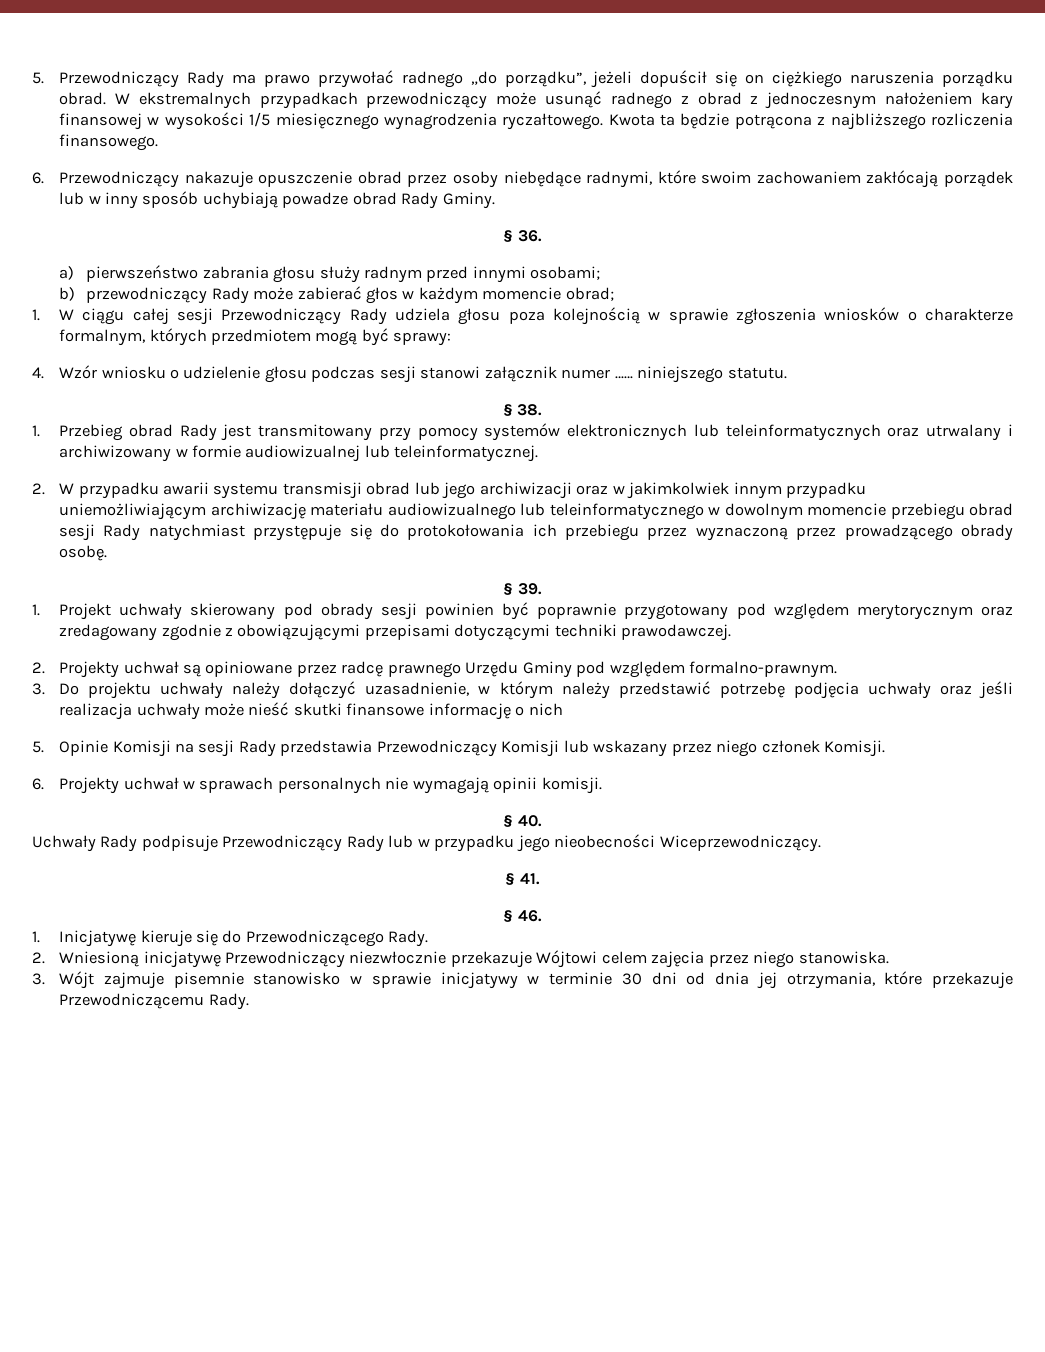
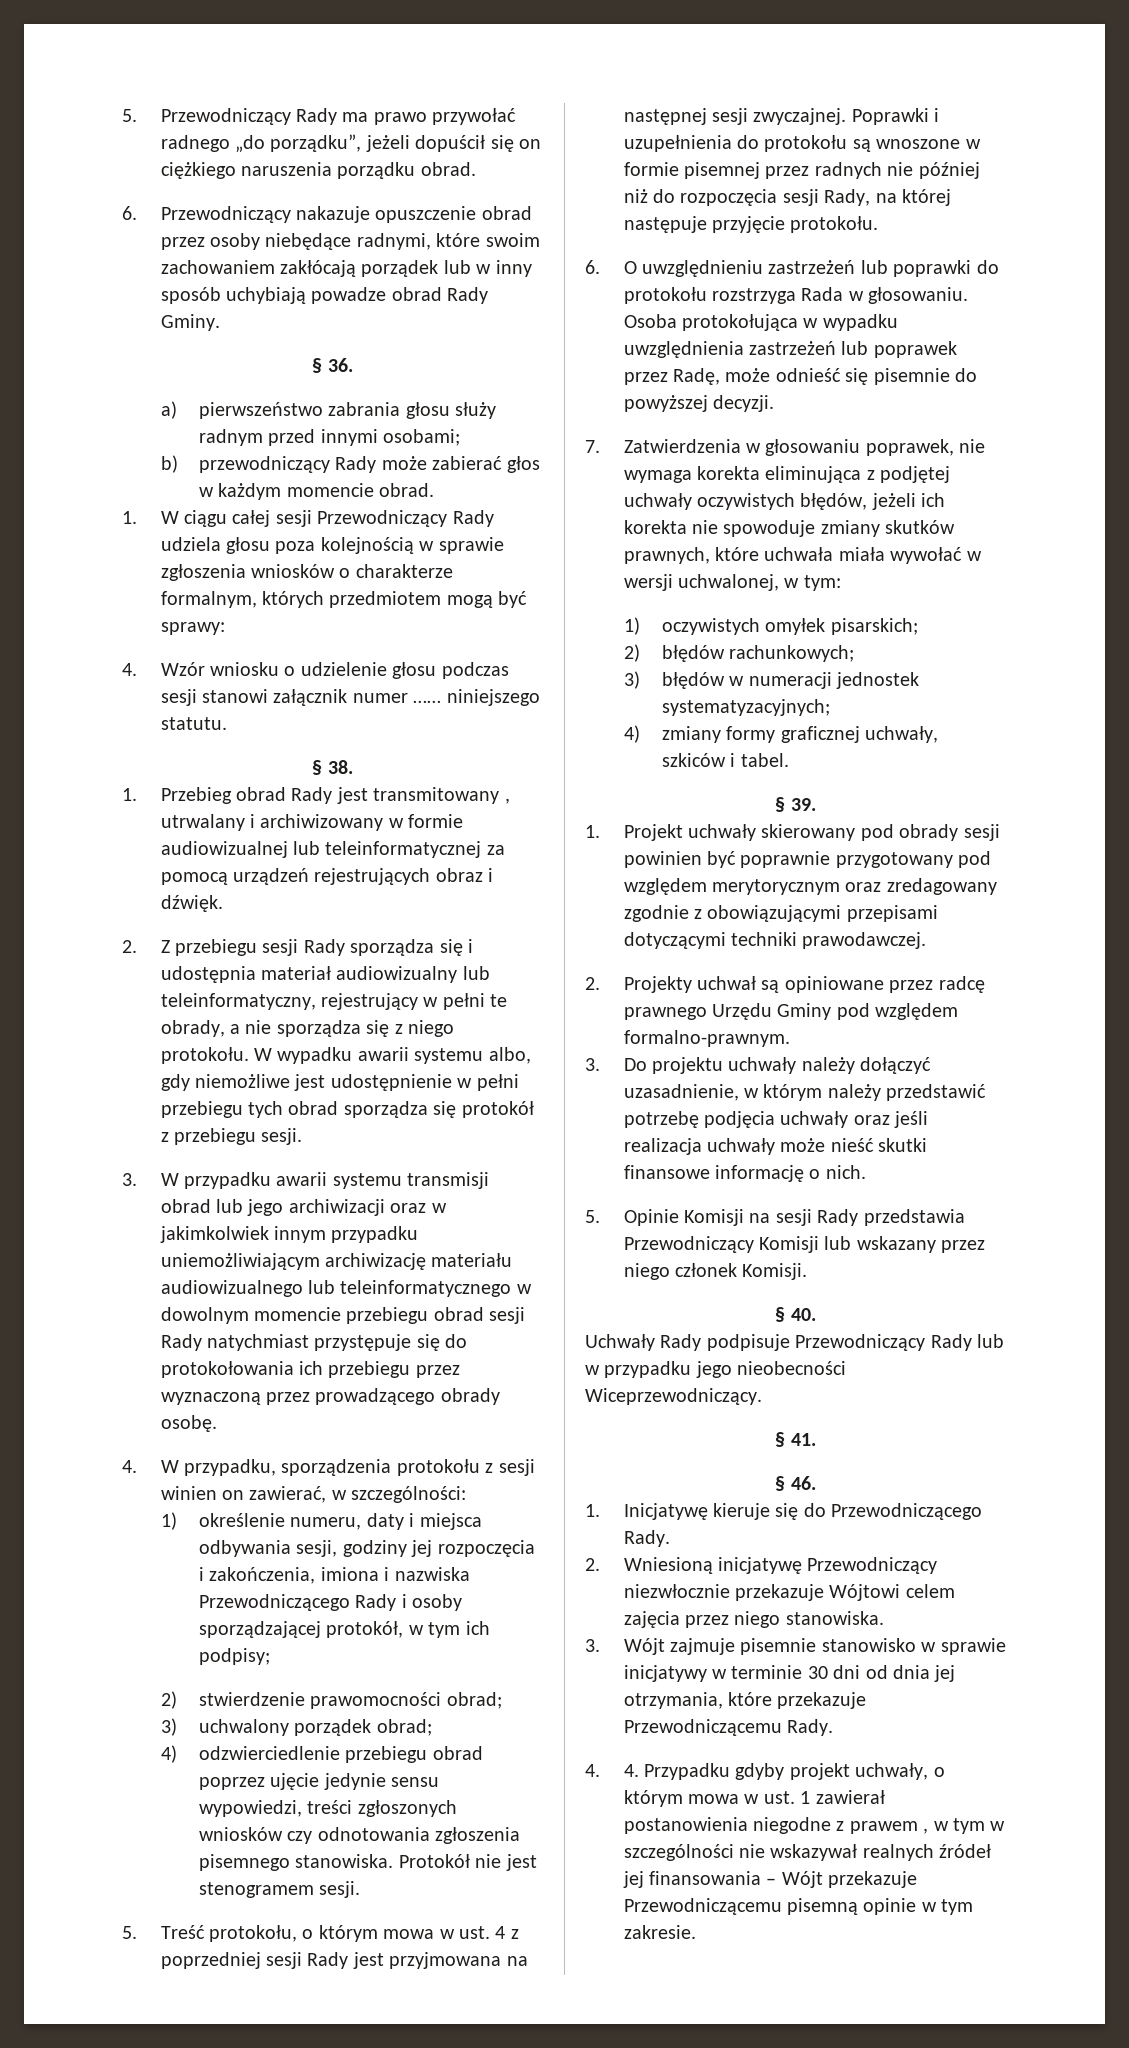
- W ekstremalnych przypadkach przewodniczący może usunąć radnego z obrad z jednoczesnym nałożeniem kary finansowej w wysokości 1/5 miesięcznego wynagrodzenia ryczałtowego. Kwota ta będzie potrącona z najbliższego rozliczenia finansowego.
- b) przewodniczący Rady może zabierać głos w każdym momencie obrad;
+ b) przewodniczący Rady może zabierać głos w każdym momencie obrad.
- 1. Przebieg obrad Rady jest transmitowany przy pomocy systemów elektronicznych lub teleinformatycznych oraz utrwalany i archiwizowany w formie audiowizualnej lub teleinformatycznej.
- 2. W przypadku awarii systemu transmisji obrad lub jego archiwizacji oraz w jakimkolwiek innym przypadku uniemożliwiającym archiwizację materiału audiowizualnego lub teleinformatycznego w dowolnym momencie przebiegu obrad sesji Rady natychmiast przystępuje się do protokołowania ich przebiegu przez wyznaczoną przez prowadzącego obrady osobę.
+ 1. Przebieg obrad Rady jest transmitowany , utrwalany i archiwizowany w formie audiowizualnej lub teleinformatycznej za pomocą urządzeń rejestrujących obraz i dźwięk.
+ 2. Z przebiegu sesji Rady sporządza się i udostępnia materiał audiowizualny lub teleinformatyczny, rejestrujący w pełni te obrady, a nie sporządza się z niego protokołu. W wypadku awarii systemu albo, gdy niemożliwe jest udostępnienie w pełni przebiegu tych obrad sporządza się protokół z przebiegu sesji.
+ 3. W przypadku awarii systemu transmisji obrad lub jego archiwizacji oraz w jakimkolwiek innym przypadku uniemożliwiającym archiwizację materiału audiowizualnego lub teleinformatycznego w dowolnym momencie przebiegu obrad sesji Rady natychmiast przystępuje się do protokołowania ich przebiegu przez wyznaczoną przez prowadzącego obrady osobę.
+ 4. W przypadku, sporządzenia protokołu z sesji winien on zawierać, w szczególności:
+ 1) określenie numeru, daty i miejsca odbywania sesji, godziny jej rozpoczęcia i zakończenia, imiona i nazwiska Przewodniczącego Rady i osoby sporządzającej protokół, w tym ich podpisy;
+ 2) stwierdzenie prawomocności obrad;
+ 3) uchwalony porządek obrad;
+ 4) odzwierciedlenie przebiegu obrad poprzez ujęcie jedynie sensu wypowiedzi, treści zgłoszonych wniosków czy odnotowania zgłoszenia pisemnego stanowiska. Protokół nie jest stenogramem sesji.
+ 5. Treść protokołu, o którym mowa w ust. 4 z poprzedniej sesji Rady jest przyjmowana na następnej sesji zwyczajnej. Poprawki i uzupełnienia do protokołu są wnoszone w formie pisemnej przez radnych nie później niż do rozpoczęcia sesji Rady, na której następuje przyjęcie protokołu.
+ 6. O uwzględnieniu zastrzeżeń lub poprawki do protokołu rozstrzyga Rada w głosowaniu. Osoba protokołująca w wypadku uwzględnienia zastrzeżeń lub poprawek przez Radę, może odnieść się pisemnie do powyższej decyzji.
+ 7. Zatwierdzenia w głosowaniu poprawek, nie wymaga korekta eliminująca z podjętej uchwały oczywistych błędów, jeżeli ich korekta nie spowoduje zmiany skutków prawnych, które uchwała miała wywołać w wersji uchwalonej, w tym:
+ 1) oczywistych omyłek pisarskich;
+ 2) błędów rachunkowych;
+ 3) błędów w numeracji jednostek systematyzacyjnych;
+ 4) zmiany formy graficznej uchwały, szkiców i tabel.
- 3. Do projektu uchwały należy dołączyć uzasadnienie, w którym należy przedstawić potrzebę podjęcia uchwały oraz jeśli realizacja uchwały może nieść skutki finansowe informację o nich
+ 3. Do projektu uchwały należy dołączyć uzasadnienie, w którym należy przedstawić potrzebę podjęcia uchwały oraz jeśli realizacja uchwały może nieść skutki finansowe informację o nich.
- 6. Projekty uchwał w sprawach personalnych nie wymagają opinii komisji.
+ 4. 4. Przypadku gdyby projekt uchwały, o którym mowa w ust. 1 zawierał postanowienia niegodne z prawem , w tym w szczególności nie wskazywał realnych źródeł jej finansowania – Wójt przekazuje Przewodniczącemu pisemną opinie w tym zakresie.

